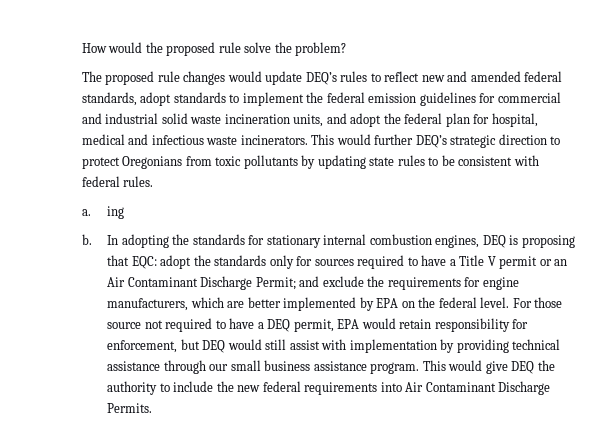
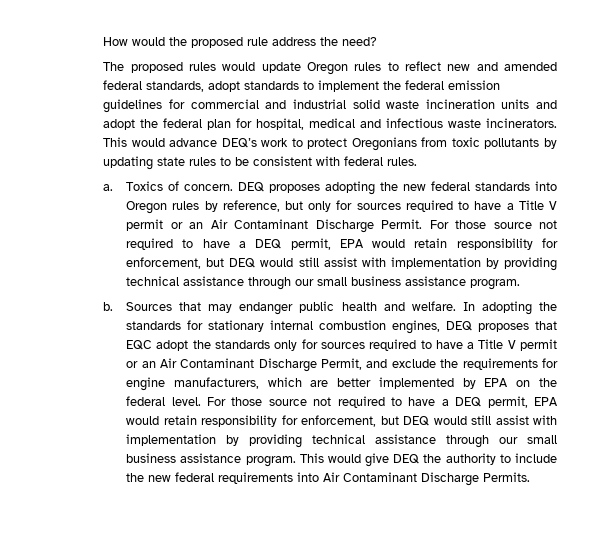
- How would the proposed rule solve the problem?
+ How would the proposed rule address the need?
- The proposed rule changes would update DEQ’s rules to reflect new and amended federal standards, adopt standards to implement the federal emission guidelines for commercial and industrial solid waste incineration units, and adopt the federal plan for hospital, medical and infectious waste incinerators.
+ The proposed rules would update Oregon rules to reflect new and amended federal standards, adopt standards to implement the federal emission guidelines for commercial and industrial solid waste incineration units and adopt the federal plan for hospital, medical and infectious waste incinerators.
- This would further DEQ’s strategic direction to protect Oregonians from toxic pollutants by updating state rules to be consistent with federal rules.
+ This would advance DEQ’s work to protect Oregonians from toxic pollutants by updating state rules to be consistent with federal rules.
- a. ing
- b.
+ a. Toxics of concern. DEQ proposes adopting the new federal standards into Oregon rules by reference, but only for sources required to have a Title V permit or an Air Contaminant Discharge Permit. For those source not required to have a DEQ permit, EPA would retain responsibility for enforcement, but DEQ would still assist with implementation by providing technical assistance through our small business assistance program.
+ b. Sources that may endanger public health and welfare.
- In adopting the standards for stationary internal combustion engines, DEQ is proposing that EQC: adopt the standards only for sources required to have a Title V permit or an Air Contaminant Discharge Permit; and exclude the requirements for engine manufacturers, which are better implemented by EPA on the federal level.
+ In adopting the standards for stationary internal combustion engines, DEQ proposes that EQC adopt the standards only for sources required to have a Title V permit or an Air Contaminant Discharge Permit, and exclude the requirements for engine manufacturers, which are better implemented by EPA on the federal level.

